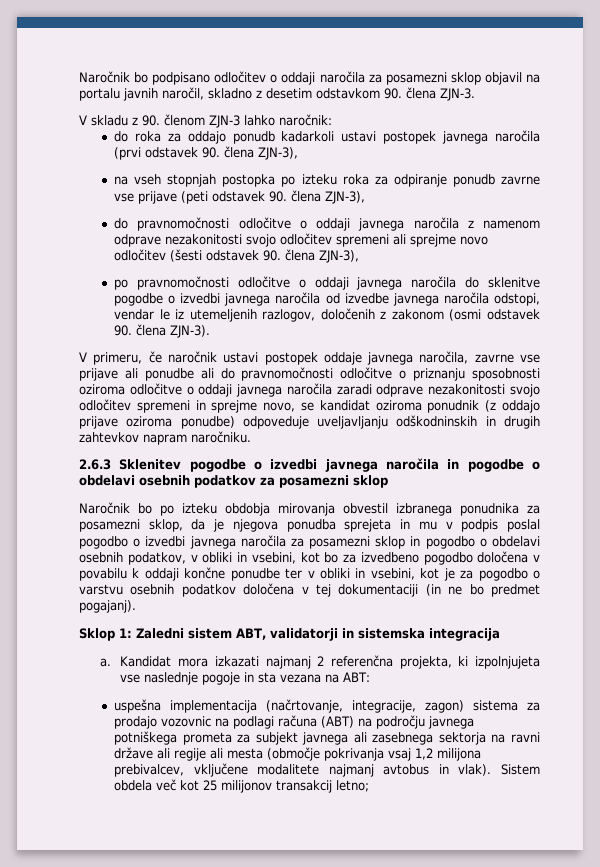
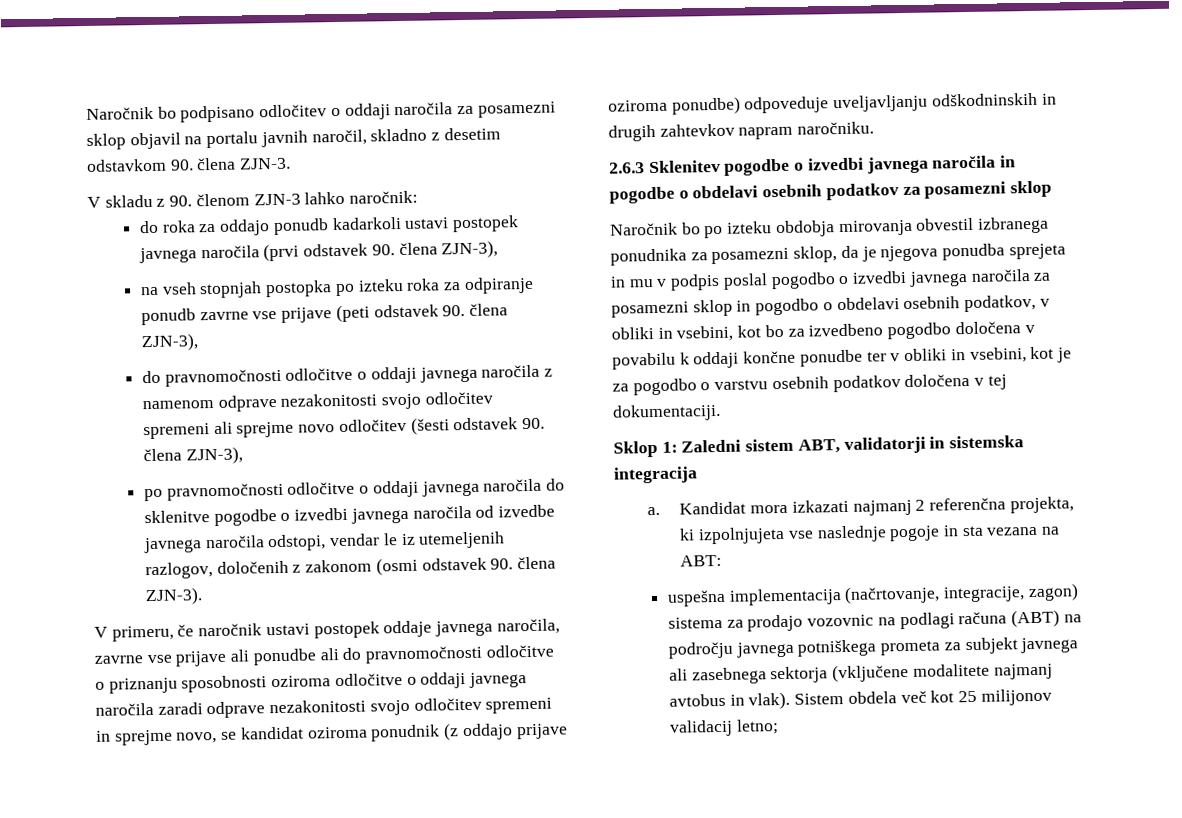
- Naročnik bo po izteku obdobja mirovanja obvestil izbranega ponudnika za posamezni sklop, da je njegova ponudba sprejeta in mu v podpis poslal pogodbo o izvedbi javnega naročila za posamezni sklop in pogodbo o obdelavi osebnih podatkov, v obliki in vsebini, kot bo za izvedbeno pogodbo določena v povabilu k oddaji končne ponudbe ter v obliki in vsebini, kot je za pogodbo o varstvu osebnih podatkov določena v tej dokumentaciji (in ne bo predmet pogajanj).
+ Naročnik bo po izteku obdobja mirovanja obvestil izbranega ponudnika za posamezni sklop, da je njegova ponudba sprejeta in mu v podpis poslal pogodbo o izvedbi javnega naročila za posamezni sklop in pogodbo o obdelavi osebnih podatkov, v obliki in vsebini, kot bo za izvedbeno pogodbo določena v povabilu k oddaji končne ponudbe ter v obliki in vsebini, kot je za pogodbo o varstvu osebnih podatkov določena v tej dokumentaciji.
- uspešna implementacija (načrtovanje, integracije, zagon) sistema za prodajo vozovnic na podlagi računa (ABT) na področju javnega potniškega prometa za subjekt javnega ali zasebnega sektorja na ravni države ali regije ali mesta (območje pokrivanja vsaj 1,2 milijona prebivalcev, vključene modalitete najmanj avtobus in vlak).
+ uspešna implementacija (načrtovanje, integracije, zagon) sistema za prodajo vozovnic na podlagi računa (ABT) na področju javnega potniškega prometa za subjekt javnega ali zasebnega sektorja (vključene modalitete najmanj avtobus in vlak).
- Sistem obdela več kot 25 milijonov transakcij letno;
+ Sistem obdela več kot 25 milijonov validacij letno;

